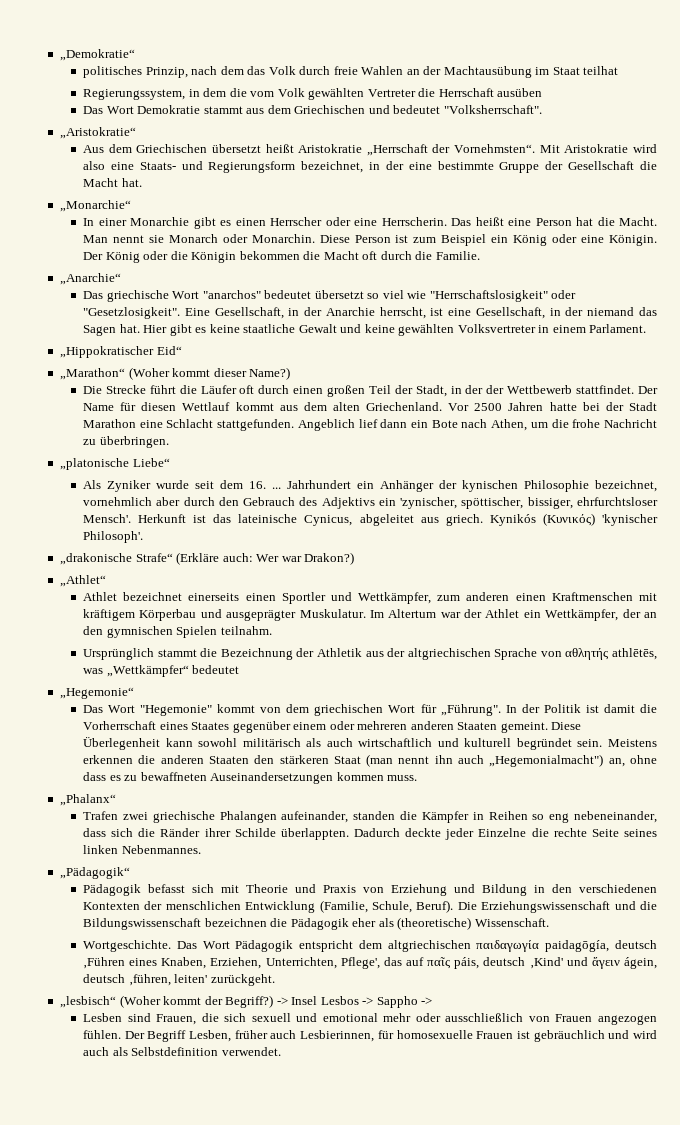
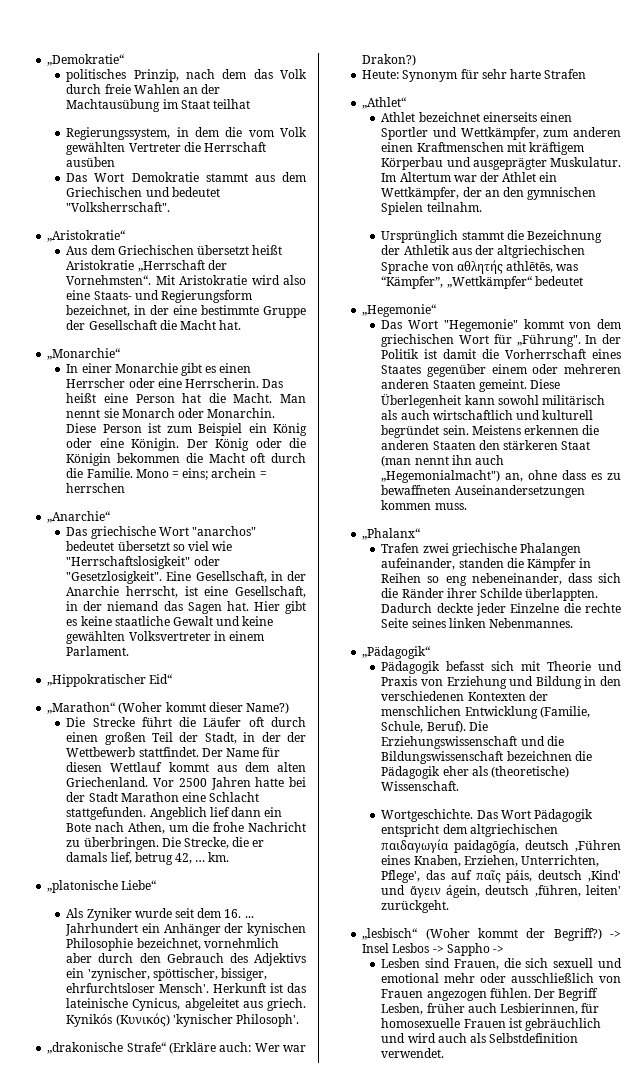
+ Mono = eins; archein = herrschen
+ Die Strecke, die er damals lief, betrug 42, … km.
+ Heute: Synonym für sehr harte Strafen
- Ursprünglich stammt die Bezeichnung der Athletik aus der altgriechischen Sprache von αθλητής athlētēs, was „Wettkämpfer“ bedeutet
+ Ursprünglich stammt die Bezeichnung der Athletik aus der altgriechischen Sprache von αθλητής athlētēs, was “Kämpfer”, „Wettkämpfer“ bedeutet

